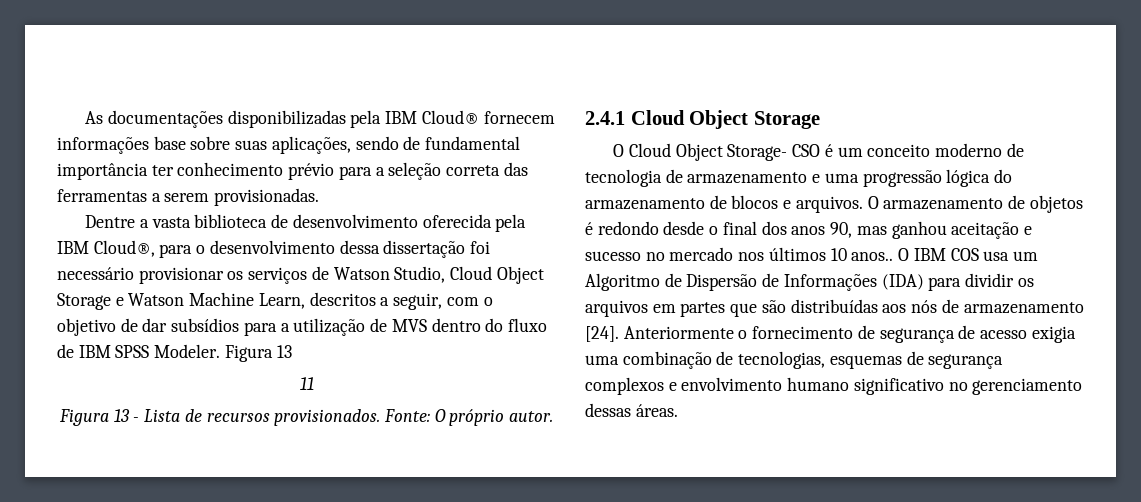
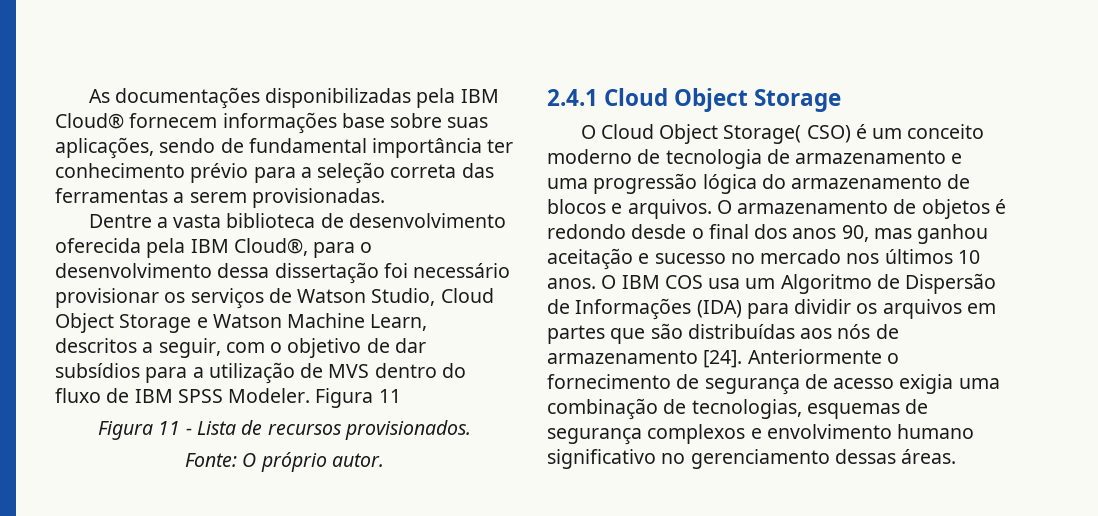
- Dentre a vasta biblioteca de desenvolvimento oferecida pela IBM Cloud®, para o desenvolvimento dessa dissertação foi necessário provisionar os serviços de Watson Studio, Cloud Object Storage e Watson Machine Learn, descritos a seguir, com o objetivo de dar subsídios para a utilização de MVS dentro do fluxo de IBM SPSS Modeler. Figura 13
- 11
+ Dentre a vasta biblioteca de desenvolvimento oferecida pela IBM Cloud®, para o desenvolvimento dessa dissertação foi necessário provisionar os serviços de Watson Studio, Cloud Object Storage e Watson Machine Learn, descritos a seguir, com o objetivo de dar subsídios para a utilização de MVS dentro do fluxo de IBM SPSS Modeler. Figura 11
- Figura 13 - Lista de recursos provisionados. Fonte: O próprio autor.
+ Figura 11 - Lista de recursos provisionados.
+ Fonte: O próprio autor.
- O Cloud Object Storage- CSO é um conceito moderno de tecnologia de armazenamento e uma progressão lógica do armazenamento de blocos e arquivos.
+ O Cloud Object Storage( CSO) é um conceito moderno de tecnologia de armazenamento e uma progressão lógica do armazenamento de blocos e arquivos.
- O armazenamento de objetos é redondo desde o final dos anos 90, mas ganhou aceitação e sucesso no mercado nos últimos 10 anos..
+ O armazenamento de objetos é redondo desde o final dos anos 90, mas ganhou aceitação e sucesso no mercado nos últimos 10 anos.

